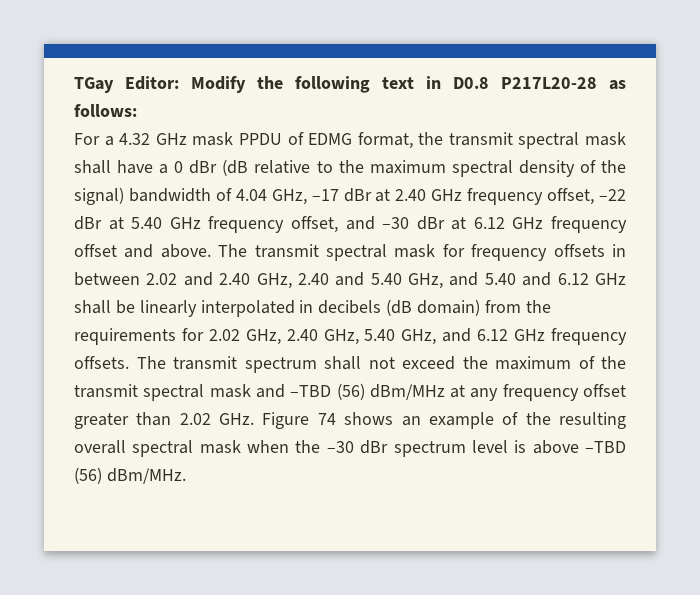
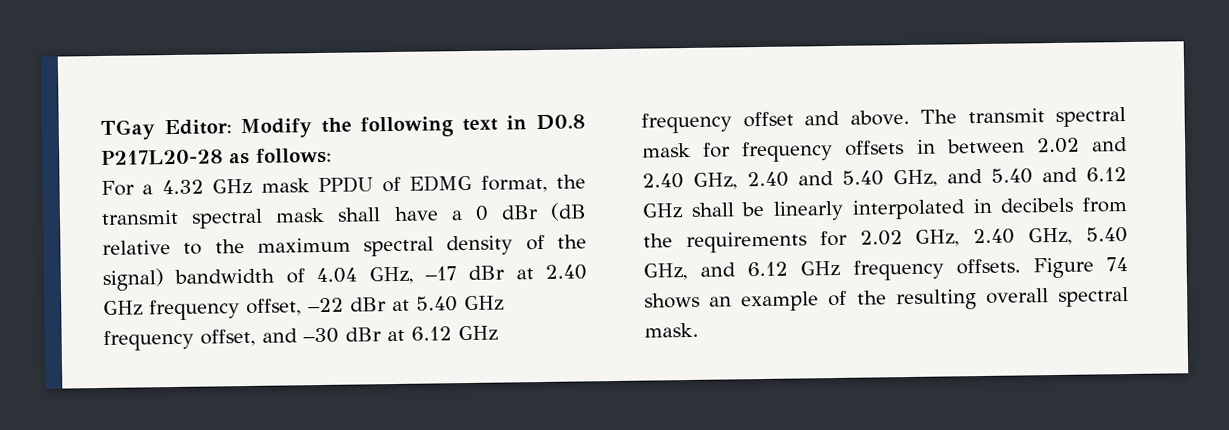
- The transmit spectral mask for frequency offsets in between 2.02 and 2.40 GHz, 2.40 and 5.40 GHz, and 5.40 and 6.12 GHz shall be linearly interpolated in decibels (dB domain) from the requirements for 2.02 GHz, 2.40 GHz, 5.40 GHz, and 6.12 GHz frequency offsets.
+ The transmit spectral mask for frequency offsets in between 2.02 and 2.40 GHz, 2.40 and 5.40 GHz, and 5.40 and 6.12 GHz shall be linearly interpolated in decibels from the requirements for 2.02 GHz, 2.40 GHz, 5.40 GHz, and 6.12 GHz frequency offsets.
- The transmit spectrum shall not exceed the maximum of the transmit spectral mask and –TBD (56) dBm/MHz at any frequency offset greater than 2.02 GHz. Figure 74 shows an example of the resulting overall spectral mask when the –30 dBr spectrum level is above –TBD (56) dBm/MHz.
+ Figure 74 shows an example of the resulting overall spectral mask.

